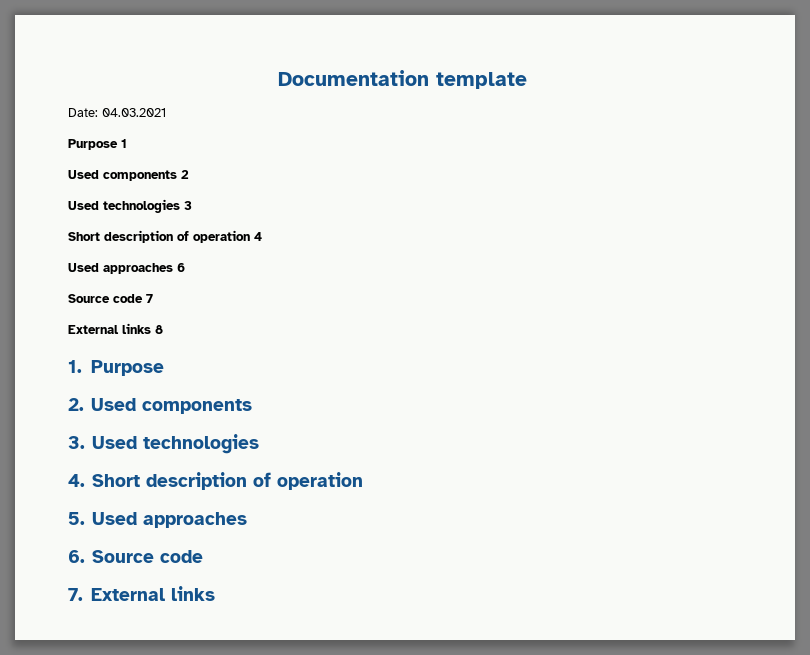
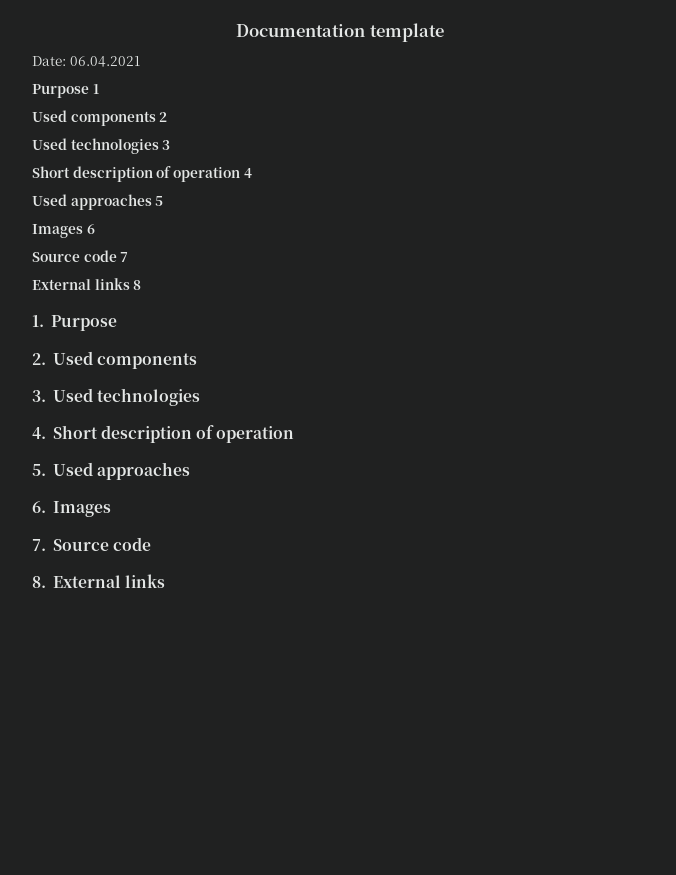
- Date: 04.03.2021
+ Date: 06.04.2021
- Used approaches 6
+ Used approaches 5
+ Images 6
- 6. Source code
+ 6. Images
+ 7. Source code
- 7. External links
+ 8. External links

